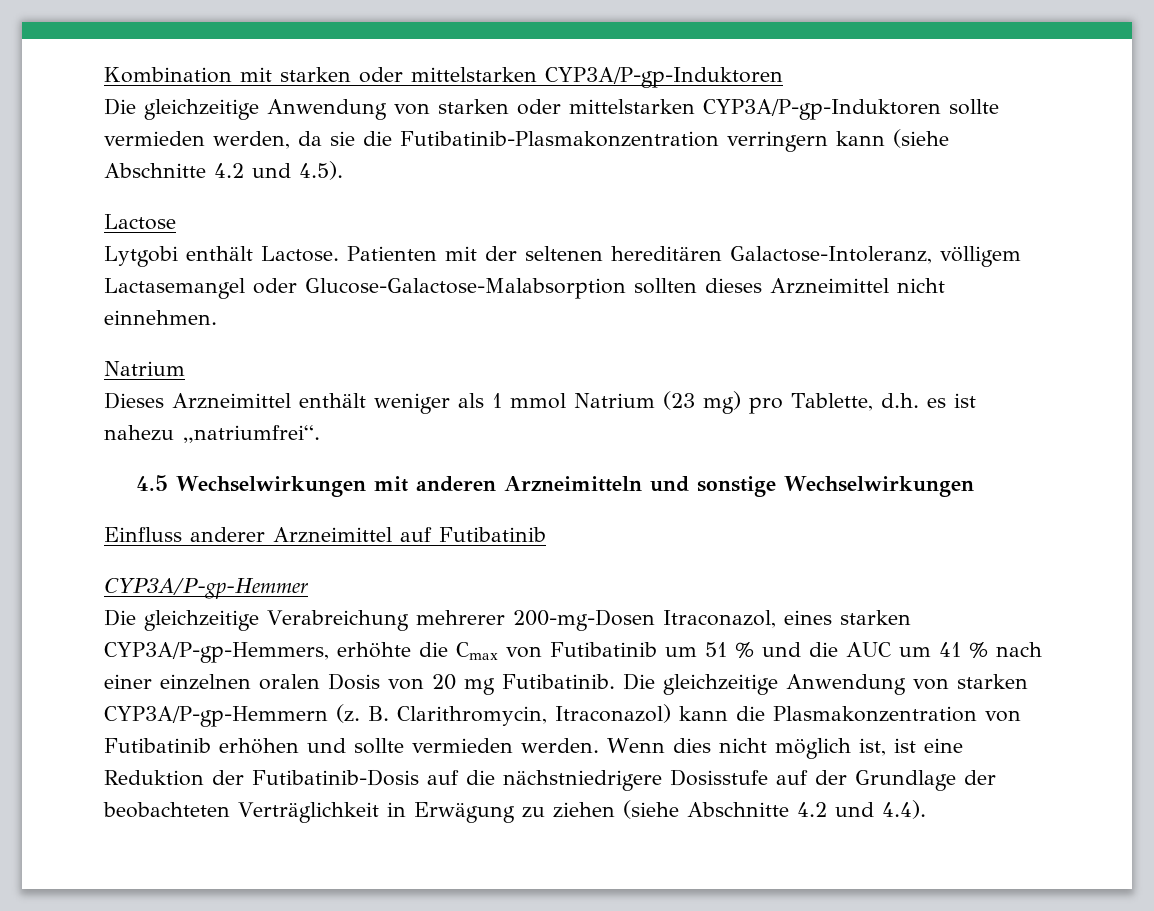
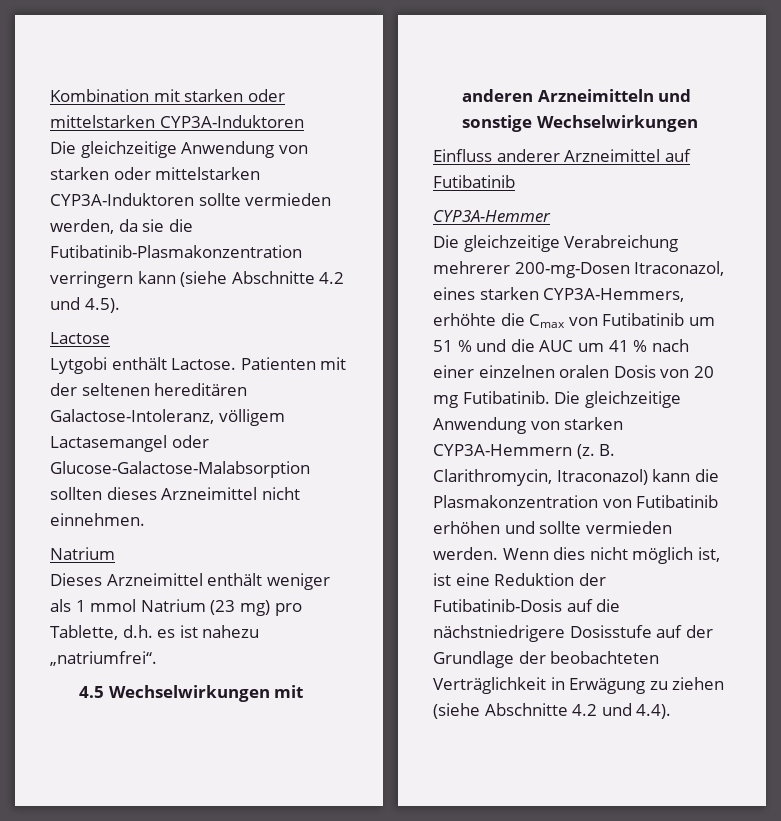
- Kombination mit starken oder mittelstarken CYP3A/P-gp-Induktoren
+ Kombination mit starken oder mittelstarken CYP3A-Induktoren
- Die gleichzeitige Anwendung von starken oder mittelstarken CYP3A/P-gp-Induktoren sollte vermieden werden, da sie die Futibatinib-Plasmakonzentration verringern kann (siehe Abschnitte 4.2 und 4.5).
+ Die gleichzeitige Anwendung von starken oder mittelstarken CYP3A-Induktoren sollte vermieden werden, da sie die Futibatinib-Plasmakonzentration verringern kann (siehe Abschnitte 4.2 und 4.5).
- CYP3A/P-gp-Hemmer
+ CYP3A-Hemmer
- Die gleichzeitige Verabreichung mehrerer 200-mg-Dosen Itraconazol, eines starken CYP3A/P-gp-Hemmers, erhöhte die Cmax von Futibatinib um 51 % und die AUC um 41 % nach einer einzelnen oralen Dosis von 20 mg Futibatinib.
+ Die gleichzeitige Verabreichung mehrerer 200-mg-Dosen Itraconazol, eines starken CYP3A-Hemmers, erhöhte die Cmax von Futibatinib um 51 % und die AUC um 41 % nach einer einzelnen oralen Dosis von 20 mg Futibatinib.
- Die gleichzeitige Anwendung von starken CYP3A/P-gp-Hemmern (z.
+ Die gleichzeitige Anwendung von starken CYP3A-Hemmern (z.

